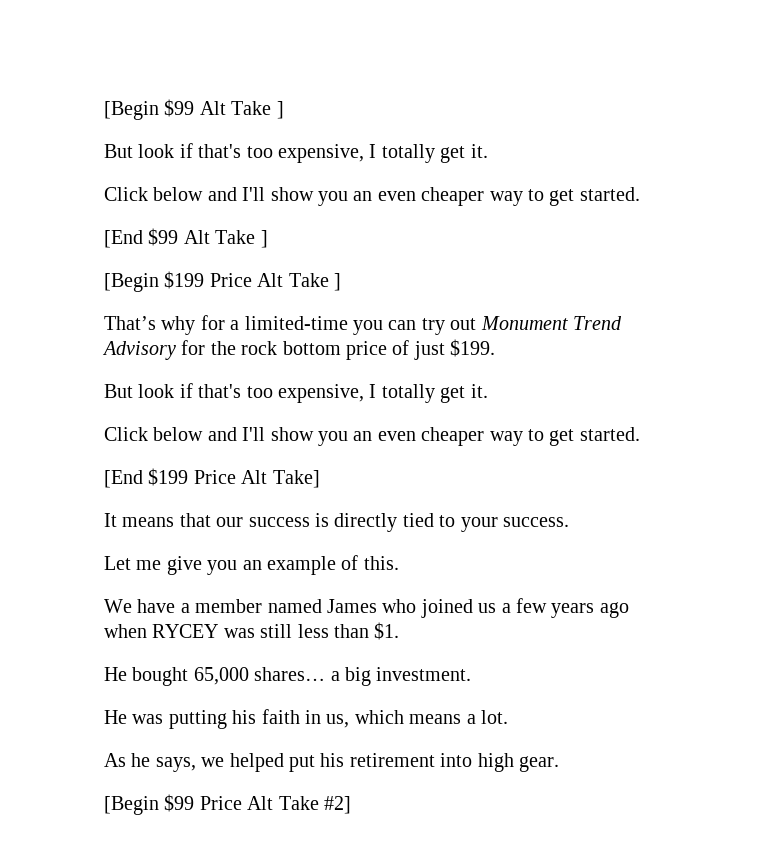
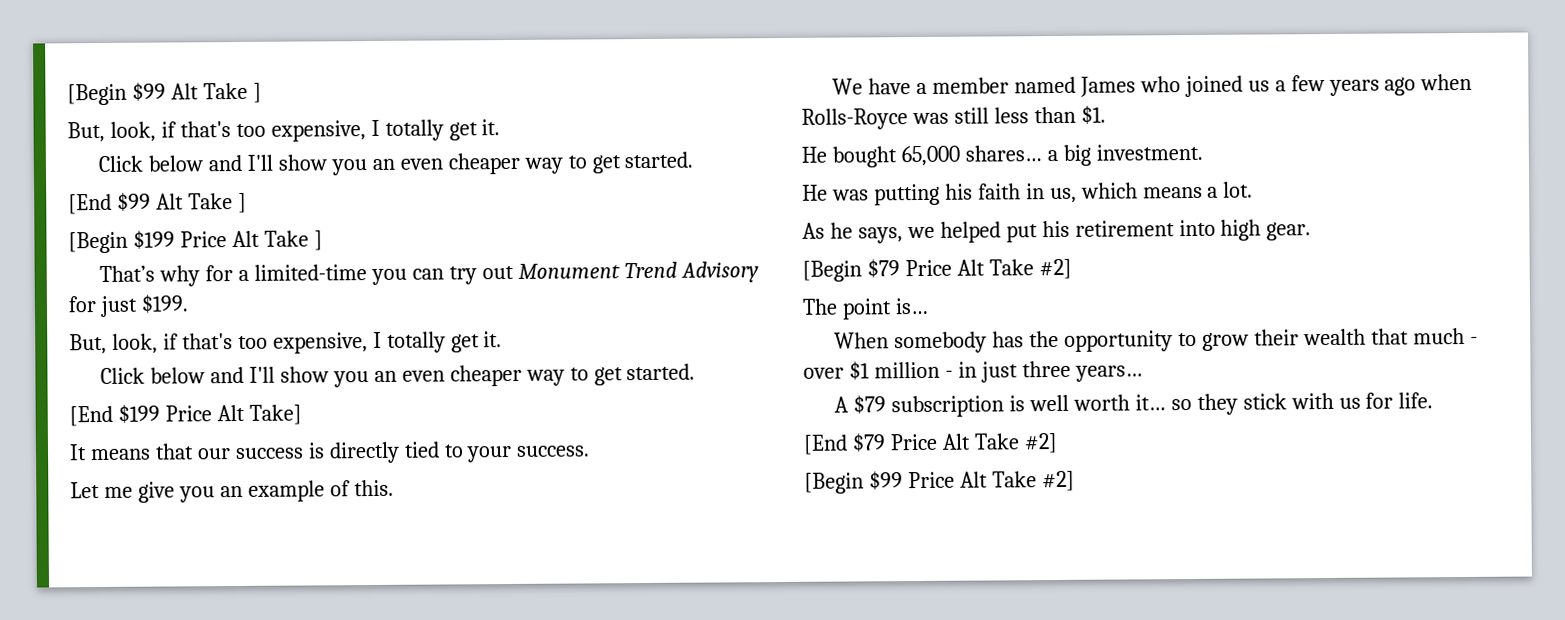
  [Begin $99 Alt Take ]
- But look if that's too expensive, I totally get it.
+ But, look, if that's too expensive, I totally get it.
- That’s why for a limited-time you can try out Monument Trend Advisory for the rock bottom price of just $199.
- But look if that's too expensive, I totally get it.
+ That’s why for a limited-time you can try out Monument Trend Advisory for just $199.
+ But, look, if that's too expensive, I totally get it.
- We have a member named James who joined us a few years ago when RYCEY was still less than $1.
+ We have a member named James who joined us a few years ago when Rolls-Royce was still less than $1.
+ [Begin $79 Price Alt Take #2]
+ The point is…
+ When somebody has the opportunity to grow their wealth that much - over $1 million - in just three years…
+ A $79 subscription is well worth it… so they stick with us for life.
+ [End $79 Price Alt Take #2]

